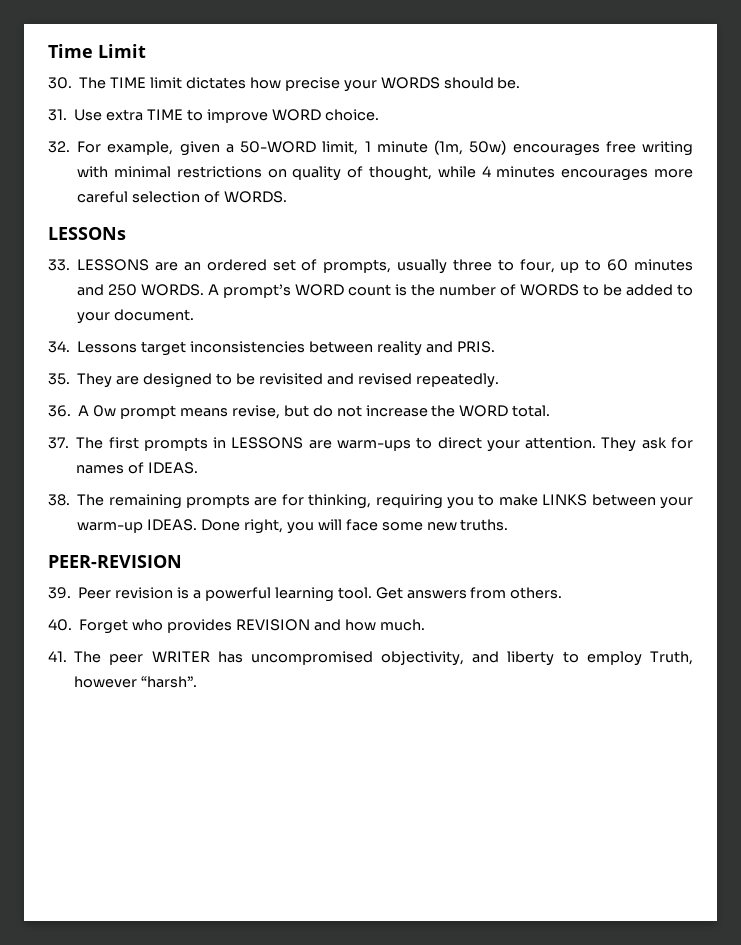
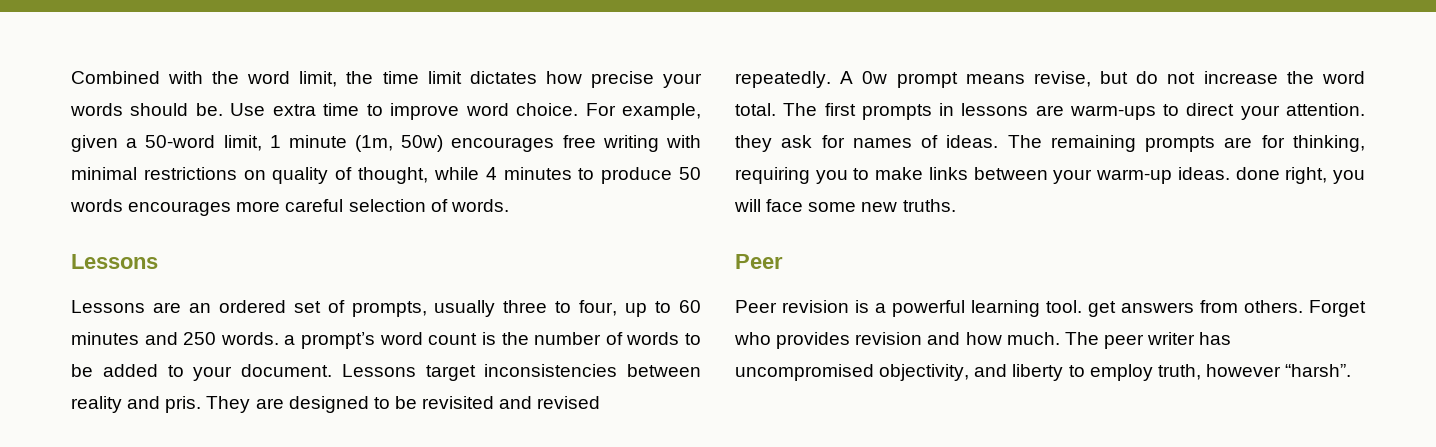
- Time Limit
- 30. The TIME limit dictates how precise your WORDS should be.
- 31. Use extra TIME to improve WORD choice.
- 32. For example, given a 50-WORD limit, 1 minute (1m, 50w) encourages free writing with minimal restrictions on quality of thought, while 4 minutes encourages more careful selection of WORDS.
- LESSONs
- 33. LESSONS are an ordered set of prompts, usually three to four, up to 60 minutes and 250 WORDS. A prompt’s WORD count is the number of WORDS to be added to your document.
- 34. Lessons target inconsistencies between reality and PRIS.
- 35. They are designed to be revisited and revised repeatedly.
- 36. A 0w prompt means revise, but do not increase the WORD total.
- 37. The first prompts in LESSONS are warm-ups to direct your attention. They ask for names of IDEAS.
- 38. The remaining prompts are for thinking, requiring you to make LINKS between your warm-up IDEAS. Done right, you will face some new truths.
- PEER-REVISION
- 39. Peer revision is a powerful learning tool. Get answers from others.
- 40. Forget who provides REVISION and how much.
- 41. The peer WRITER has uncompromised objectivity, and liberty to employ Truth, however “harsh”.
+ Combined with the word limit, the time limit dictates how precise your words should be. Use extra time to improve word choice. For example, given a 50-word limit, 1 minute (1m, 50w) encourages free writing with minimal restrictions on quality of thought, while 4 minutes to produce 50 words encourages more careful selection of words.
+ Lessons
+ Lessons are an ordered set of prompts, usually three to four, up to 60 minutes and 250 words. a prompt’s word count is the number of words to be added to your document. Lessons target inconsistencies between reality and pris. They are designed to be revisited and revised repeatedly. A 0w prompt means revise, but do not increase the word total. The first prompts in lessons are warm-ups to direct your attention. they ask for names of ideas. The remaining prompts are for thinking, requiring you to make links between your warm-up ideas. done right, you will face some new truths.
+ Peer
+ Peer revision is a powerful learning tool. get answers from others. Forget who provides revision and how much. The peer writer has uncompromised objectivity, and liberty to employ truth, however “harsh”.

